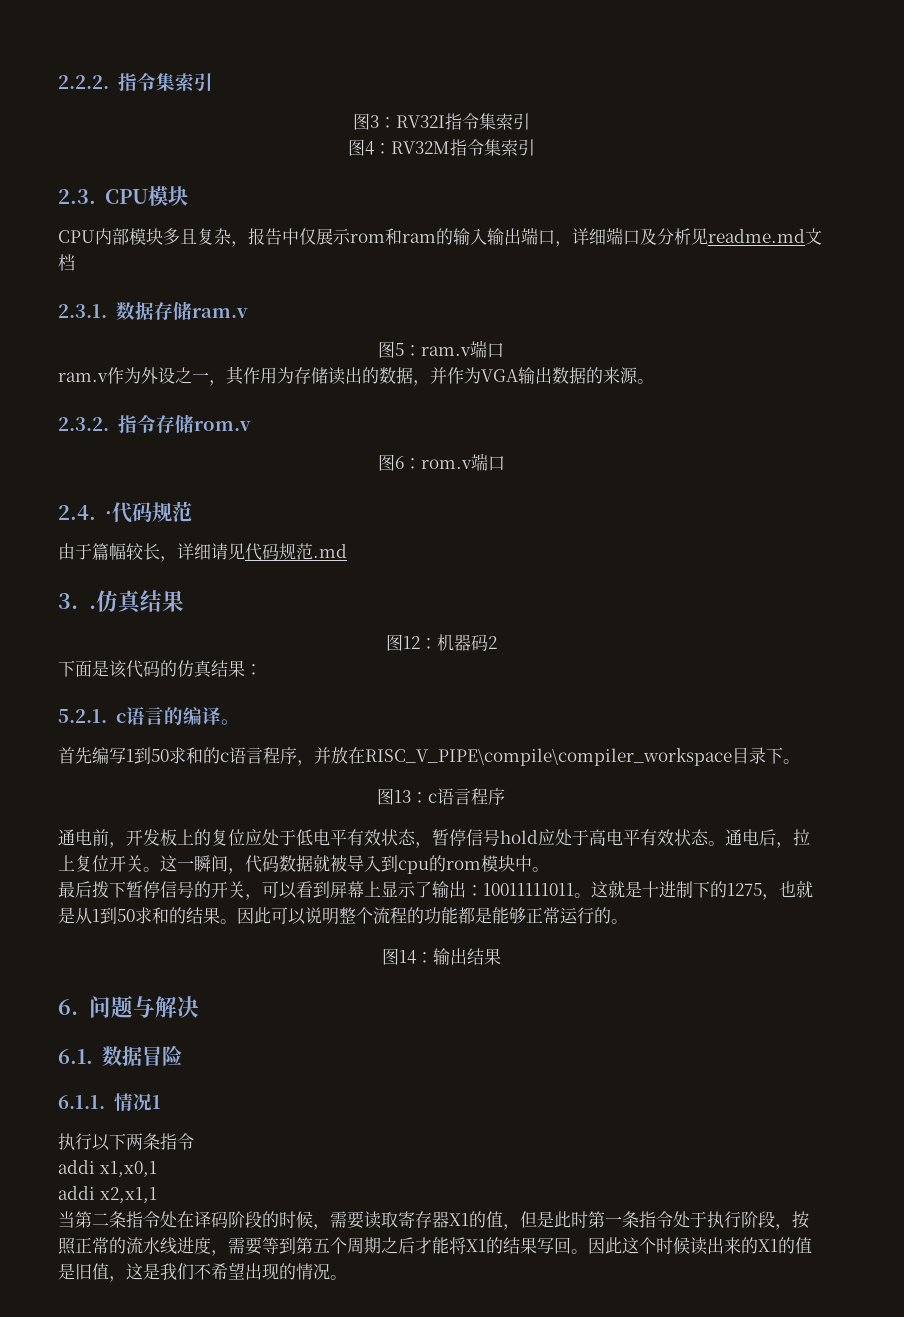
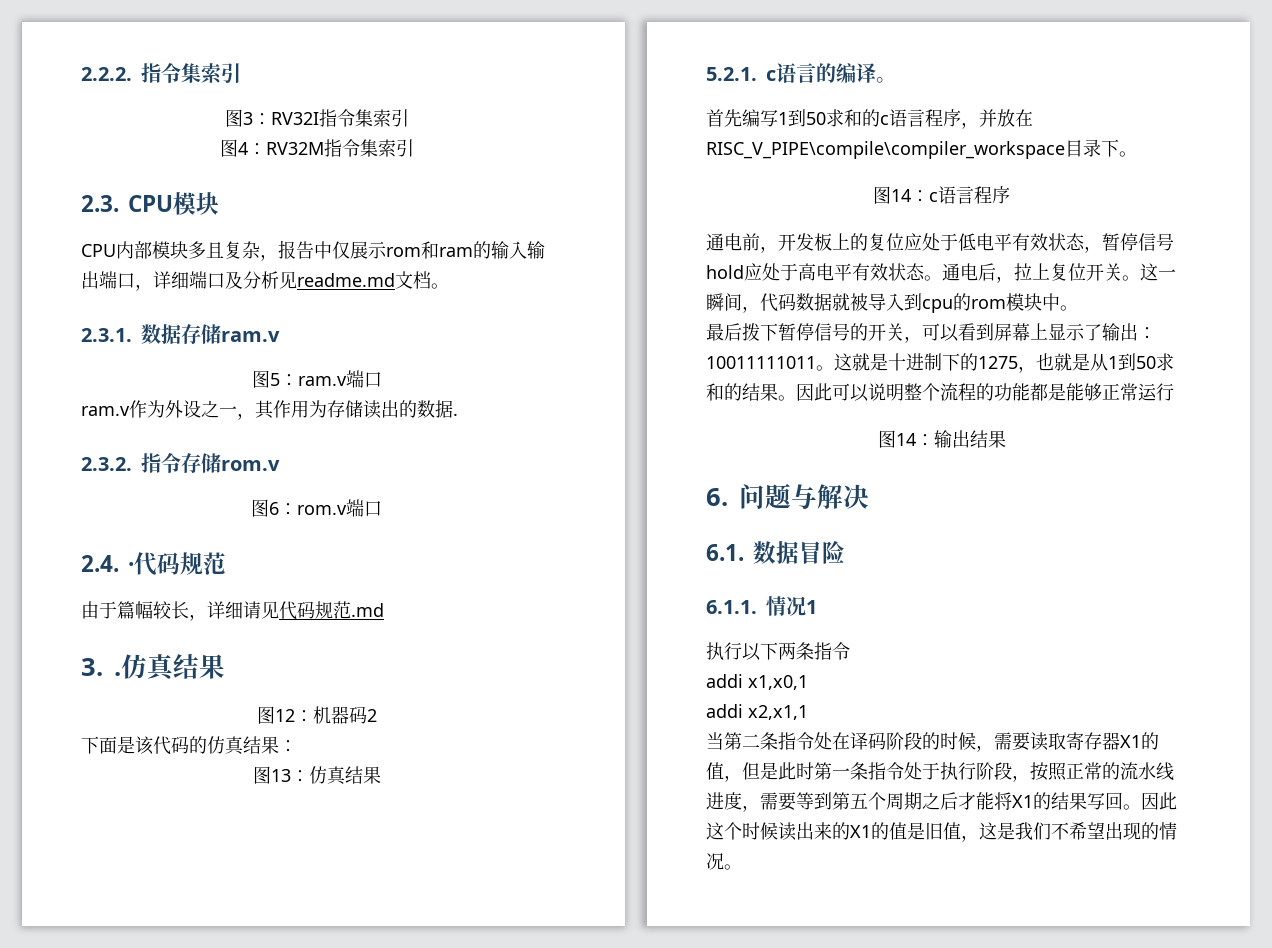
- CPU内部模块多且复杂，报告中仅展示rom和ram的输入输出端口，详细端口及分析见readme.md文档
+ CPU内部模块多且复杂，报告中仅展示rom和ram的输入输出端口，详细端口及分析见readme.md文档。
- ram.v作为外设之一，其作用为存储读出的数据，并作为VGA输出数据的来源。
+ ram.v作为外设之一，其作用为存储读出的数据.
+ 图13：仿真结果
- 图13：c语言程序
+ 图14：c语言程序
- 因此可以说明整个流程的功能都是能够正常运行的。
+ 因此可以说明整个流程的功能都是能够正常运行

